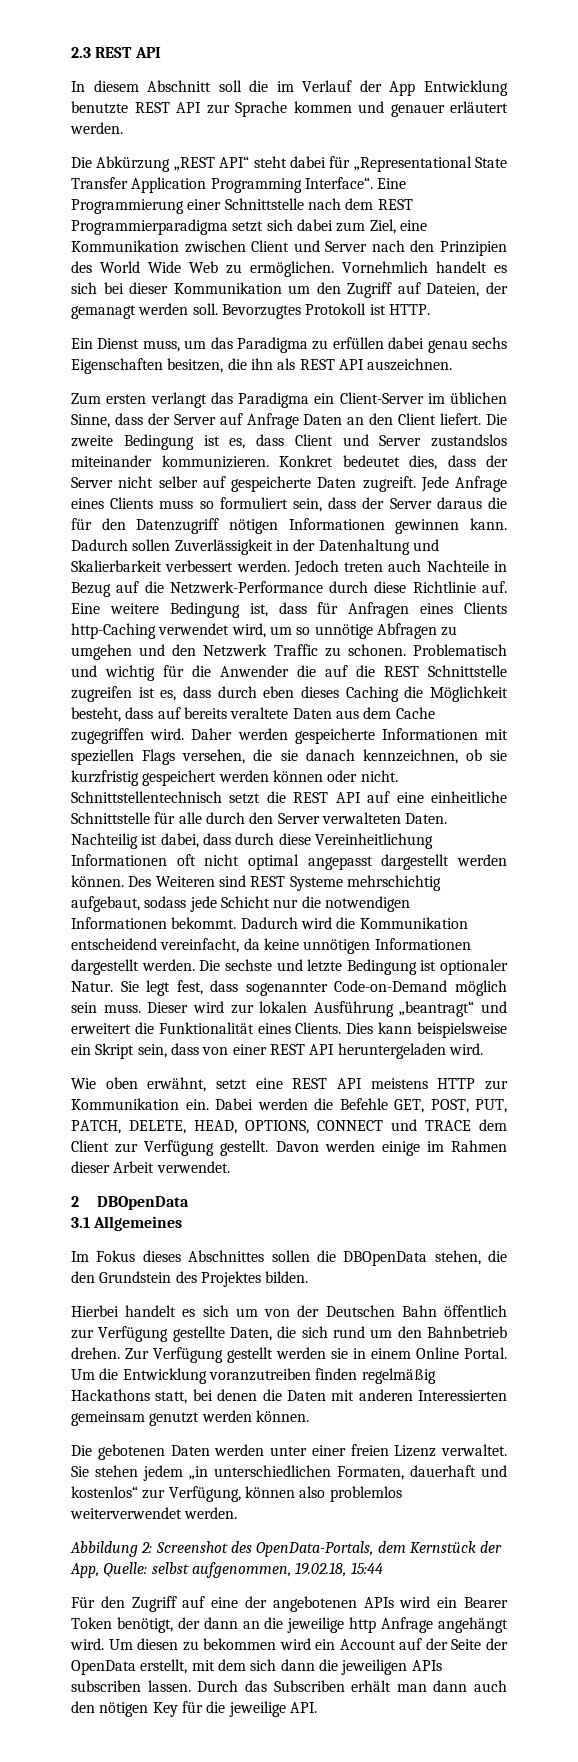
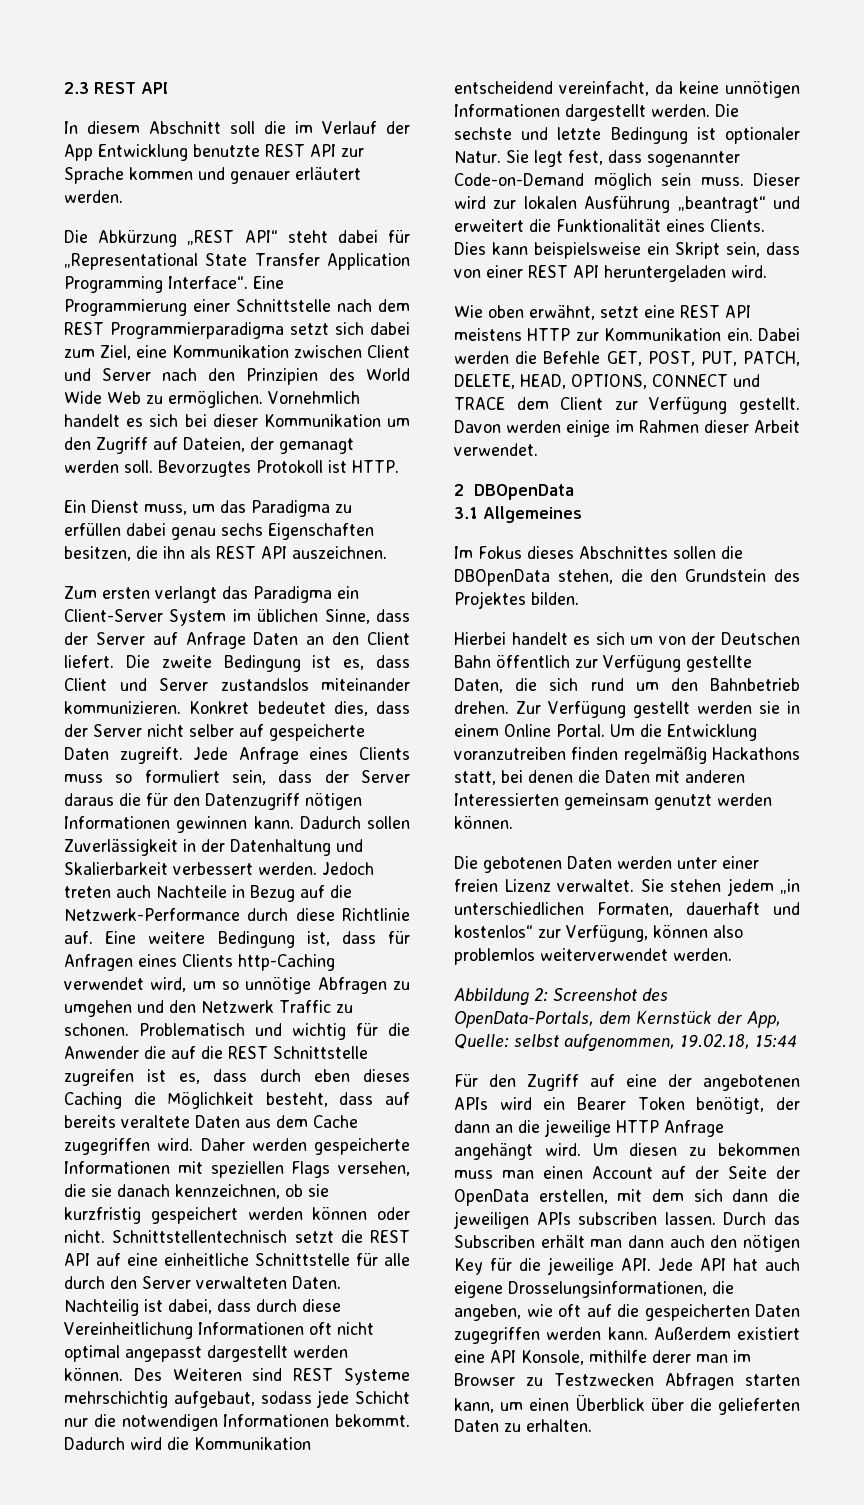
- Zum ersten verlangt das Paradigma ein Client-Server im üblichen Sinne, dass der Server auf Anfrage Daten an den Client liefert.
+ Zum ersten verlangt das Paradigma ein Client-Server System im üblichen Sinne, dass der Server auf Anfrage Daten an den Client liefert.
- Für den Zugriff auf eine der angebotenen APIs wird ein Bearer Token benötigt, der dann an die jeweilige http Anfrage angehängt wird.
+ Für den Zugriff auf eine der angebotenen APIs wird ein Bearer Token benötigt, der dann an die jeweilige HTTP Anfrage angehängt wird.
- Um diesen zu bekommen wird ein Account auf der Seite der OpenData erstellt, mit dem sich dann die jeweiligen APIs subscriben lassen.
+ Um diesen zu bekommen muss man einen Account auf der Seite der OpenData erstellen, mit dem sich dann die jeweiligen APIs subscriben lassen.
- Durch das Subscriben erhält man dann auch den nötigen Key für die jeweilige API.
+ Durch das Subscriben erhält man dann auch den nötigen Key für die jeweilige API. Jede API hat auch eigene Drosselungsinformationen, die angeben, wie oft auf die gespeicherten Daten zugegriffen werden kann. Außerdem existiert eine API Konsole, mithilfe derer man im Browser zu Testzwecken Abfragen starten kann, um einen Überblick über die gelieferten Daten zu erhalten.

